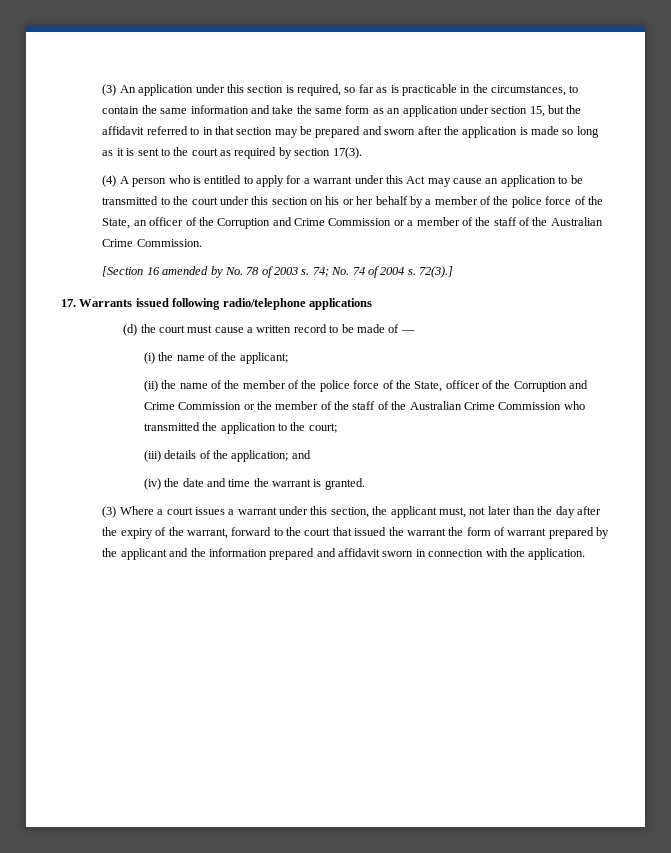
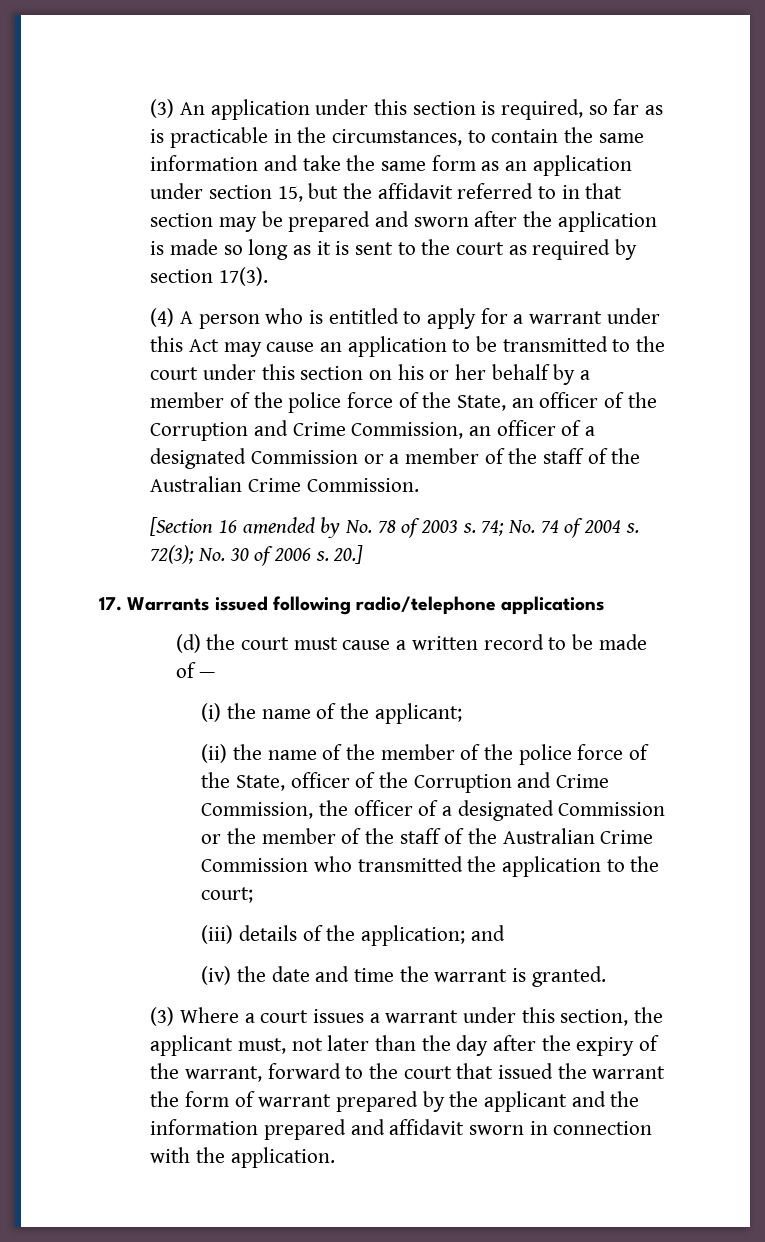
- (4) A person who is entitled to apply for a warrant under this Act may cause an application to be transmitted to the court under this section on his or her behalf by a member of the police force of the State, an officer of the Corruption and Crime Commission or a member of the staff of the Australian Crime Commission.
+ (4) A person who is entitled to apply for a warrant under this Act may cause an application to be transmitted to the court under this section on his or her behalf by a member of the police force of the State, an officer of the Corruption and Crime Commission, an officer of a designated Commission or a member of the staff of the Australian Crime Commission.
- 72(3).]
+ 72(3); No. 30 of 2006 s. 20.]
- (ii) the name of the member of the police force of the State, officer of the Corruption and Crime Commission or the member of the staff of the Australian Crime Commission who transmitted the application to the court;
+ (ii) the name of the member of the police force of the State, officer of the Corruption and Crime Commission, the officer of a designated Commission or the member of the staff of the Australian Crime Commission who transmitted the application to the court;

